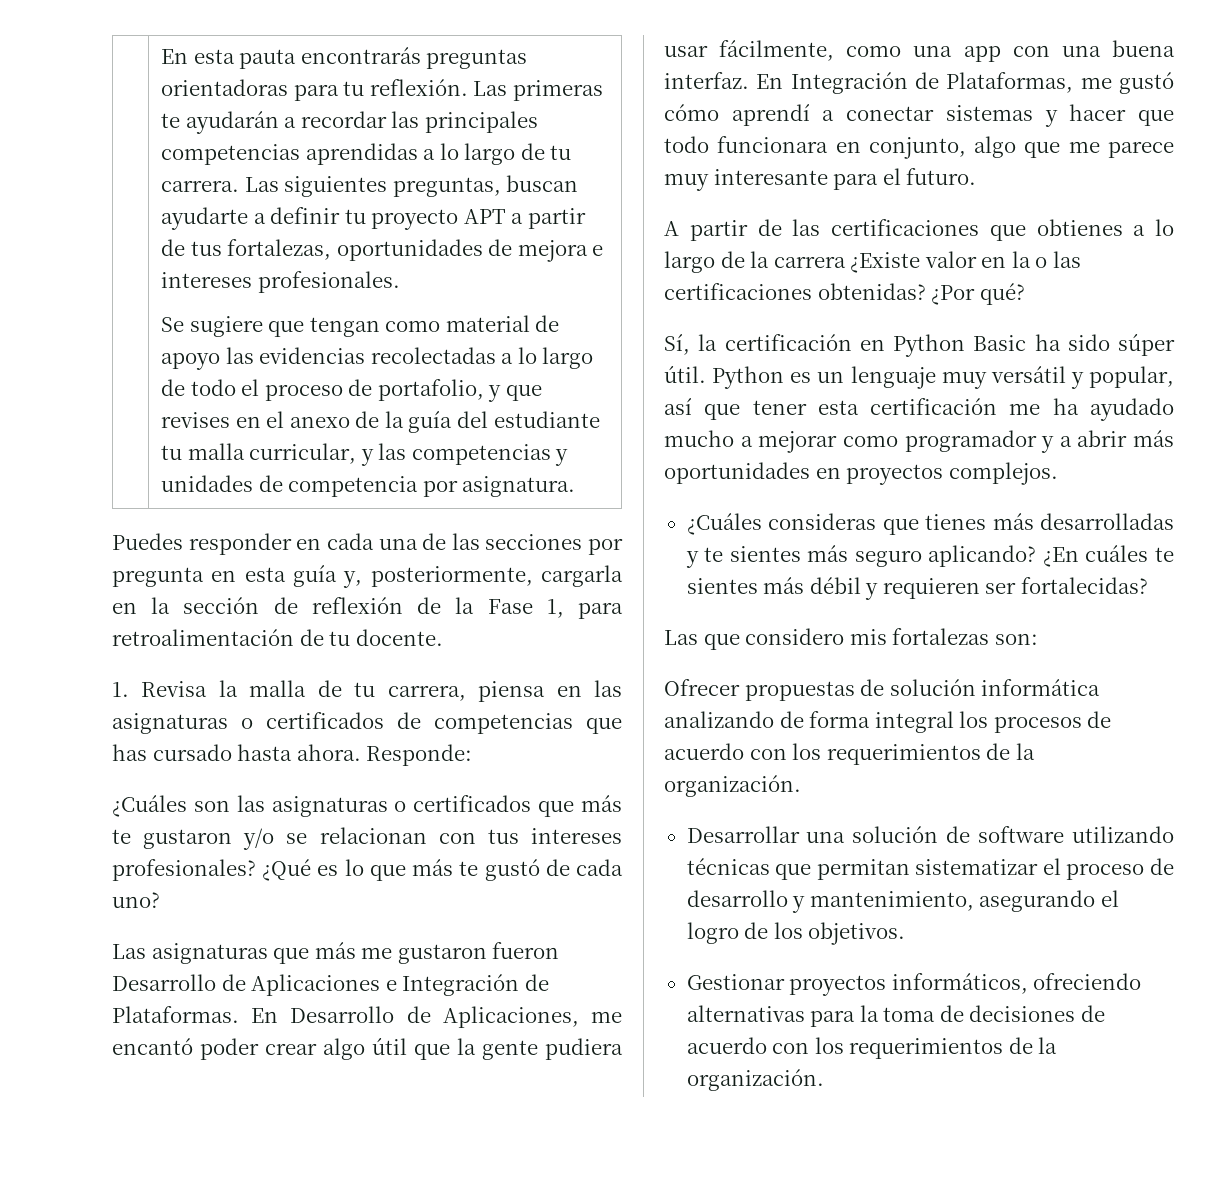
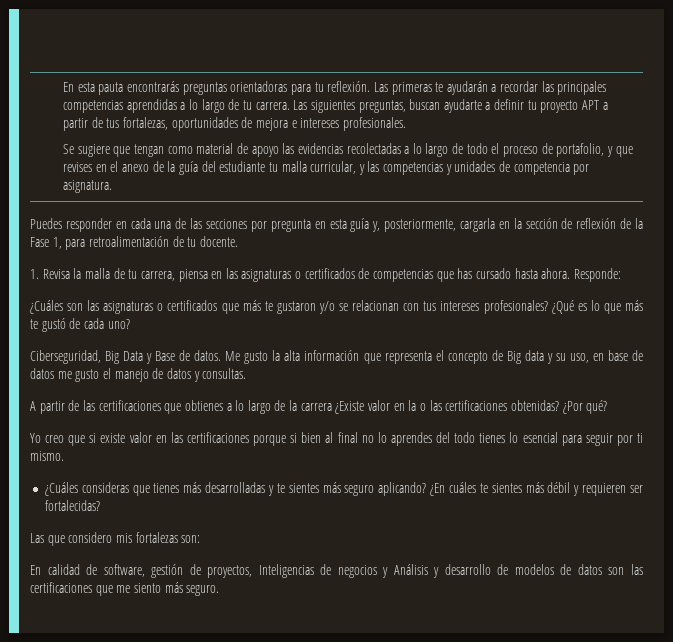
- Las asignaturas que más me gustaron fueron Desarrollo de Aplicaciones e Integración de Plataformas. En Desarrollo de Aplicaciones, me encantó poder crear algo útil que la gente pudiera usar fácilmente, como una app con una buena interfaz. En Integración de Plataformas, me gustó cómo aprendí a conectar sistemas y hacer que todo funcionara en conjunto, algo que me parece muy interesante para el futuro.
+ Ciberseguridad, Big Data y Base de datos. Me gusto la alta información que representa el concepto de Big data y su uso, en base de datos me gusto el manejo de datos y consultas.
- Sí, la certificación en Python Basic ha sido súper útil. Python es un lenguaje muy versátil y popular, así que tener esta certificación me ha ayudado mucho a mejorar como programador y a abrir más oportunidades en proyectos complejos.
+ Yo creo que si existe valor en las certificaciones porque si bien al final no lo aprendes del todo tienes lo esencial para seguir por ti mismo.
- Ofrecer propuestas de solución informática analizando de forma integral los procesos de acuerdo con los requerimientos de la organización.
- Desarrollar una solución de software utilizando técnicas que permitan sistematizar el proceso de desarrollo y mantenimiento, asegurando el logro de los objetivos.
- Gestionar proyectos informáticos, ofreciendo alternativas para la toma de decisiones de acuerdo con los requerimientos de la organización.
+ En calidad de software, gestión de proyectos, Inteligencias de negocios y Análisis y desarrollo de modelos de datos son las certificaciones que me siento más seguro.

